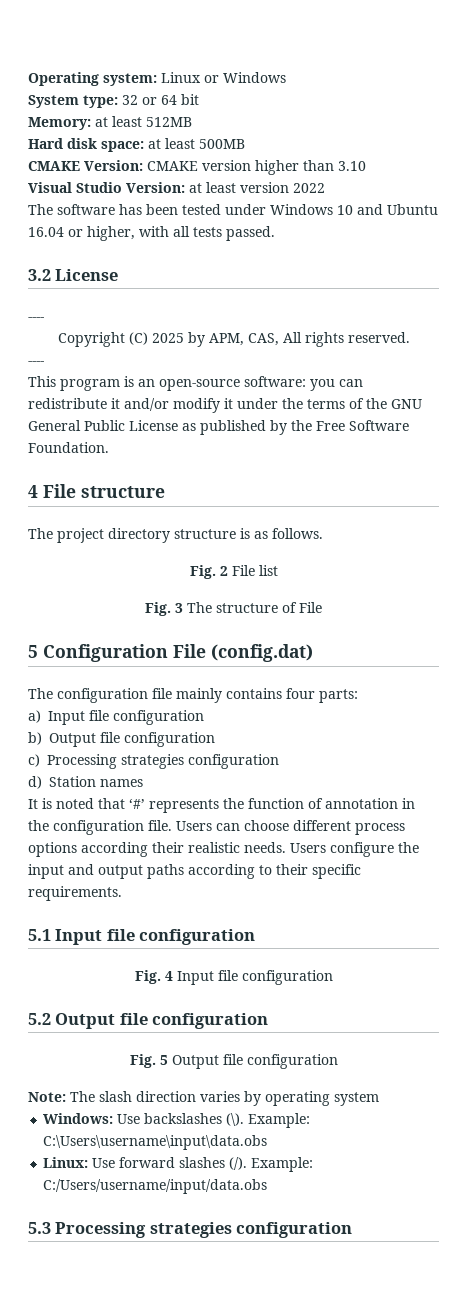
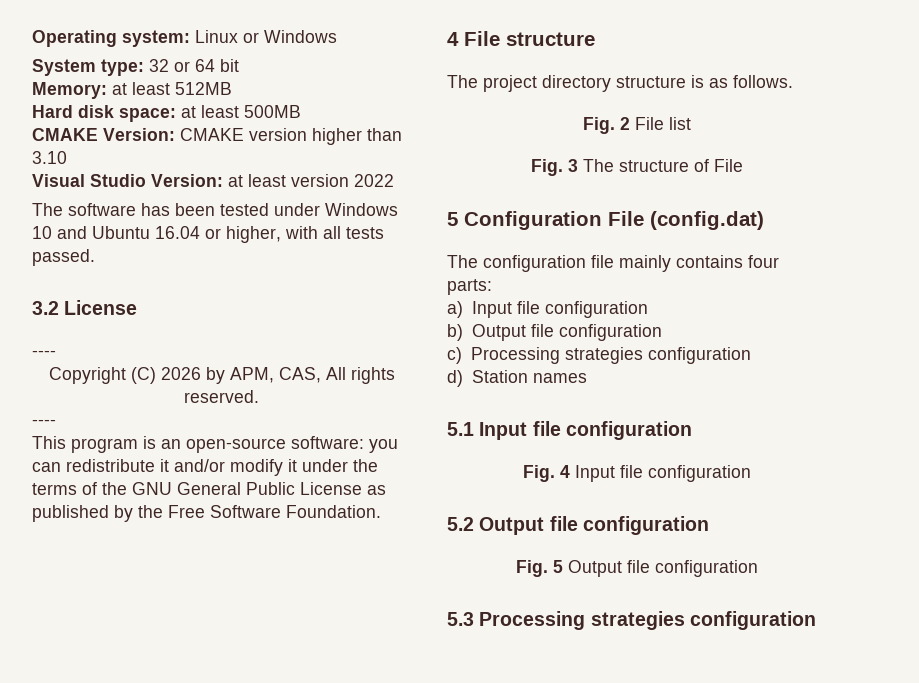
- Copyright (C) 2025 by APM, CAS, All rights reserved.
+ Copyright (C) 2026 by APM, CAS, All rights reserved.
- It is noted that ‘#’ represents the function of annotation in the configuration file. Users can choose different process options according their realistic needs. Users configure the input and output paths according to their specific requirements.
- Note: The slash direction varies by operating system
- Windows: Use backslashes (\). Example: C:\Users\username\input\data.obs
- Linux: Use forward slashes (/). Example: C:/Users/username/input/data.obs

